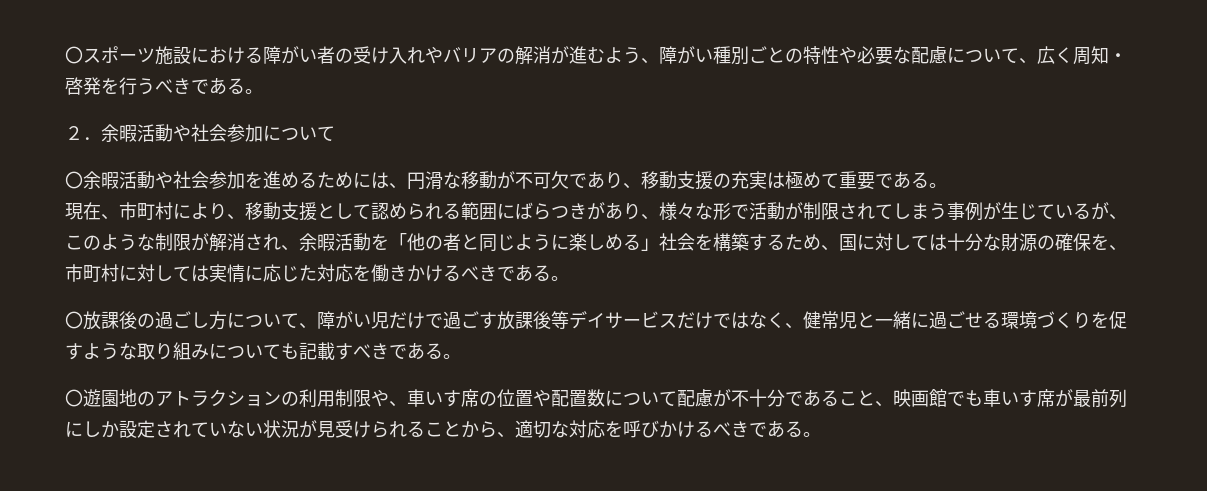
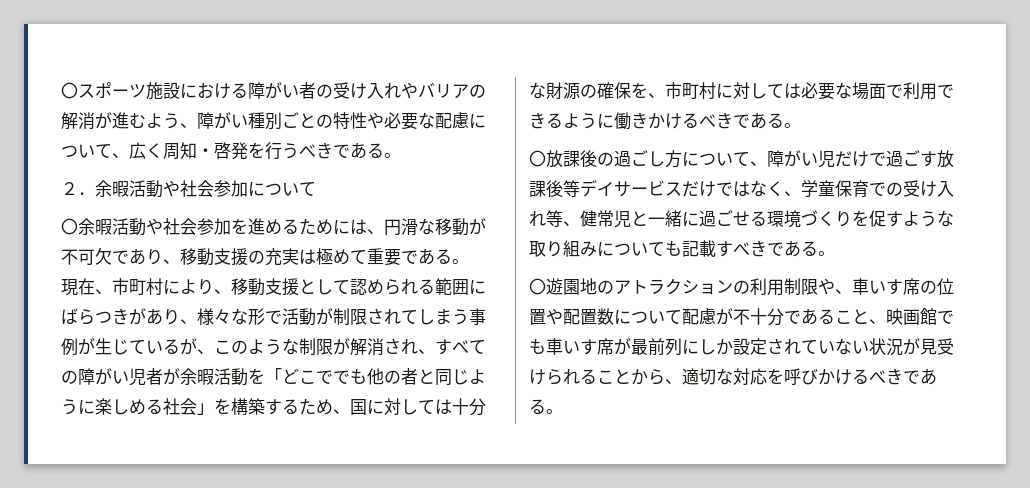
- 現在、市町村により、移動支援として認められる範囲にばらつきがあり、様々な形で活動が制限されてしまう事例が生じているが、このような制限が解消され、余暇活動を「他の者と同じように楽しめる」社会を構築するため、国に対しては十分な財源の確保を、市町村に対しては実情に応じた対応を働きかけるべきである。
+ 現在、市町村により、移動支援として認められる範囲にばらつきがあり、様々な形で活動が制限されてしまう事例が生じているが、このような制限が解消され、すべての障がい児者が余暇活動を「どこででも他の者と同じように楽しめる社会」を構築するため、国に対しては十分な財源の確保を、市町村に対しては必要な場面で利用できるように働きかけるべきである。
- 〇放課後の過ごし方について、障がい児だけで過ごす放課後等デイサービスだけではなく、健常児と一緒に過ごせる環境づくりを促すような取り組みについても記載すべきである。
+ 〇放課後の過ごし方について、障がい児だけで過ごす放課後等デイサービスだけではなく、学童保育での受け入れ等、健常児と一緒に過ごせる環境づくりを促すような取り組みについても記載すべきである。

